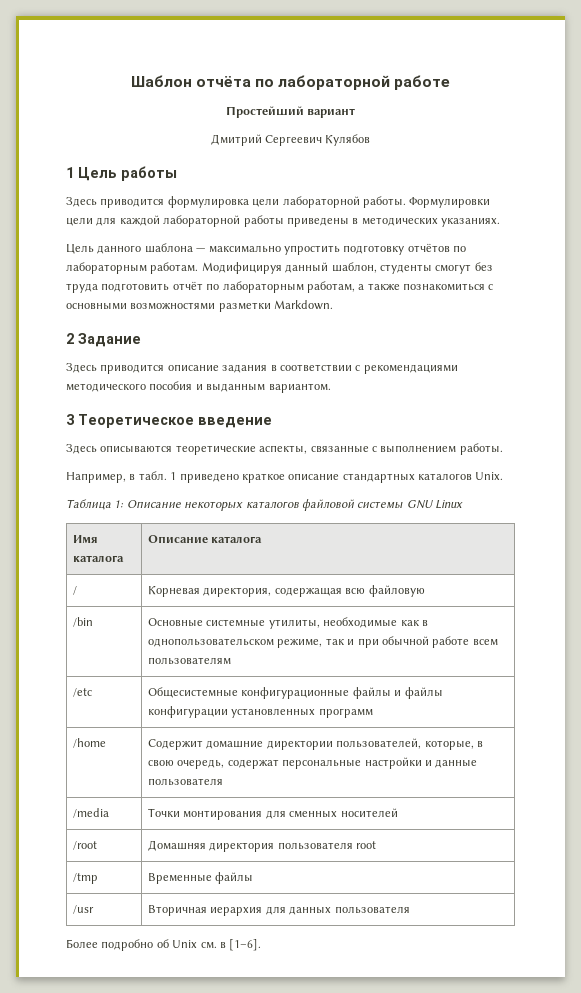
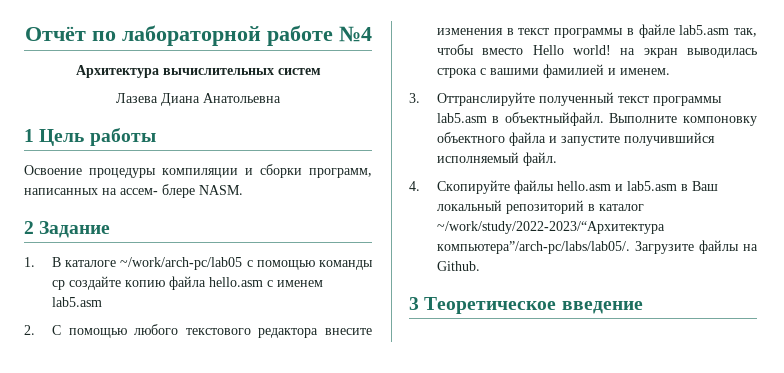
- Шаблон отчёта по лабораторной работе
- Простейший вариант
- Дмитрий Сергеевич Кулябов
+ Отчёт по лабораторной работе №4
+ Архитектура вычислительных систем
+ Лазева Диана Анатольевна
  1 Цель работы
- Здесь приводится формулировка цели лабораторной работы. Формулировки цели для каждой лабораторной работы приведены в методических указаниях.
- Цель данного шаблона — максимально упростить подготовку отчётов по лабораторным работам. Модифицируя данный шаблон, студенты смогут без труда подготовить отчёт по лабораторным работам, а также познакомиться с основными возможностями разметки Markdown.
+ Освоение процедуры компиляции и сборки программ, написанных на ассем- блере NASM.
  2 Задание
- Здесь приводится описание задания в соответствии с рекомендациями методического пособия и выданным вариантом.
+ 1. В каталоге ~/work/arch-pc/lab05 с помощью команды cp создайте копию файла hello.asm с именем lab5.asm
+ 2. С помощью любого текстового редактора внесите изменения в текст программы в файле lab5.asm так, чтобы вместо Hello world! на экран выводилась строка с вашими фамилией и именем.
+ 3. Оттранслируйте полученный текст программы lab5.asm в объектныйфайл. Выполните компоновку объектного файла и запустите получившийся исполняемый файл.
+ 4. Скопируйте файлы hello.asm и lab5.asm в Ваш локальный репозиторий в каталог ~/work/study/2022-2023/“Архитектура компьютера”/arch-pc/labs/lab05/. Загрузите файлы на Github.
  3 Теоретическое введение
- Здесь описываются теоретические аспекты, связанные с выполнением работы.
- Например, в табл. 1 приведено краткое описание стандартных каталогов Unix.
- Таблица 1: Описание некоторых каталогов файловой системы GNU Linux
- Имя каталога | Описание каталога
- / | Корневая директория, содержащая всю файловую
- /bin | Основные системные утилиты, необходимые как в однопользовательском режиме, так и при обычной работе всем пользователям
- /etc | Общесистемные конфигурационные файлы и файлы конфигурации установленных программ
- /home | Содержит домашние директории пользователей, которые, в свою очередь, содержат персональные настройки и данные пользователя
- /media | Точки монтирования для сменных носителей
- /root | Домашняя директория пользователя root
- /tmp | Временные файлы
- /usr | Вторичная иерархия для данных пользователя
- Более подробно об Unix см. в [1–6].

